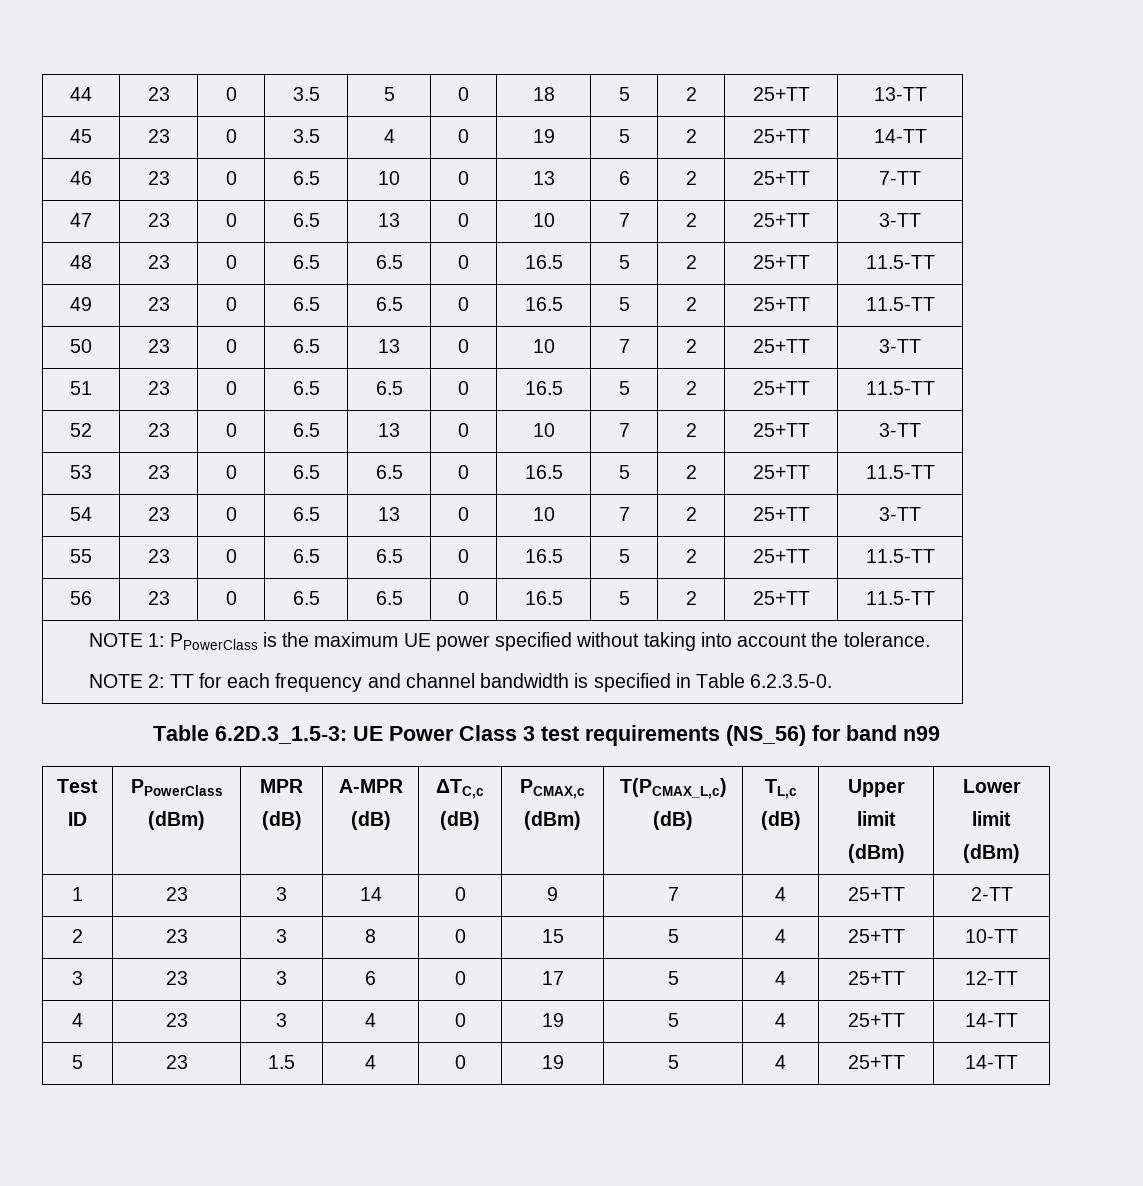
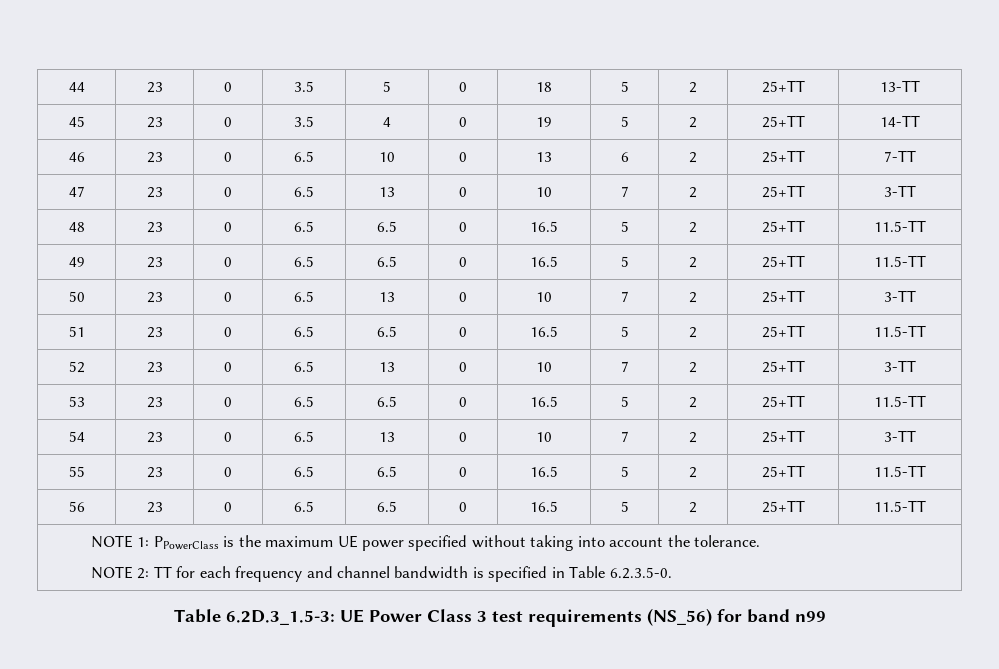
- Test ID | PPowerClass (dBm) | MPR (dB) | A-MPR (dB) | ΔTC,c (dB) | PCMAX,c (dBm) | T(PCMAX_L,c) (dB) | TL,c (dB) | Upper limit (dBm) | Lower limit (dBm)
- 1 | 23 | 3 | 14 | 0 | 9 | 7 | 4 | 25+TT | 2-TT
- 2 | 23 | 3 | 8 | 0 | 15 | 5 | 4 | 25+TT | 10-TT
- 3 | 23 | 3 | 6 | 0 | 17 | 5 | 4 | 25+TT | 12-TT
- 4 | 23 | 3 | 4 | 0 | 19 | 5 | 4 | 25+TT | 14-TT
- 5 | 23 | 1.5 | 4 | 0 | 19 | 5 | 4 | 25+TT | 14-TT

